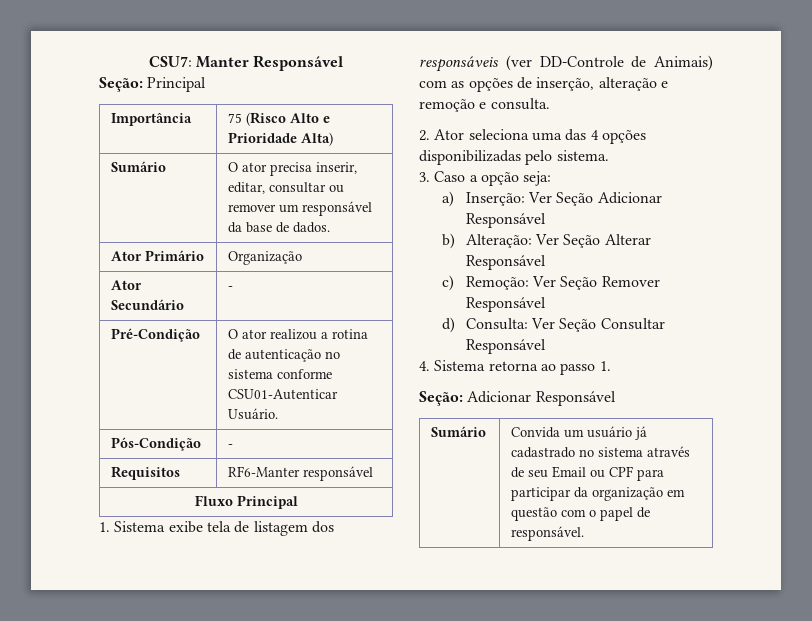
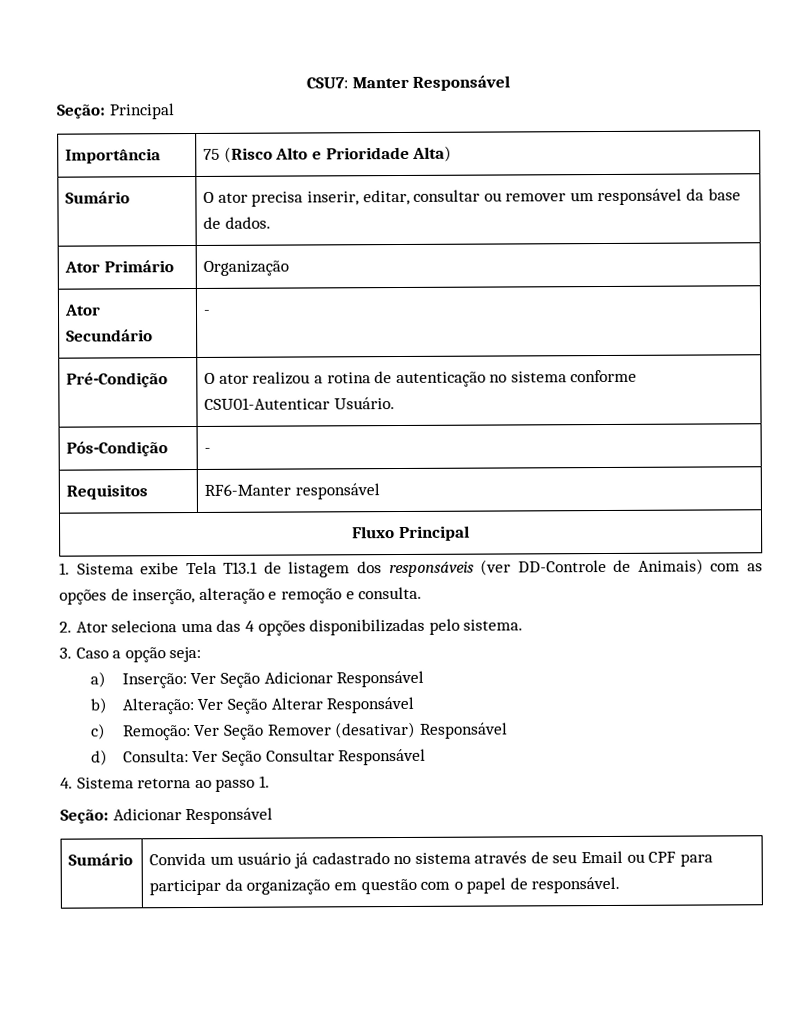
- 1. Sistema exibe tela de listagem dos responsáveis (ver DD-Controle de Animais) com as opções de inserção, alteração e remoção e consulta.
+ 1. Sistema exibe Tela T13.1 de listagem dos responsáveis (ver DD-Controle de Animais) com as opções de inserção, alteração e remoção e consulta.
- c) Remoção: Ver Seção Remover Responsável
+ c) Remoção: Ver Seção Remover (desativar) Responsável

